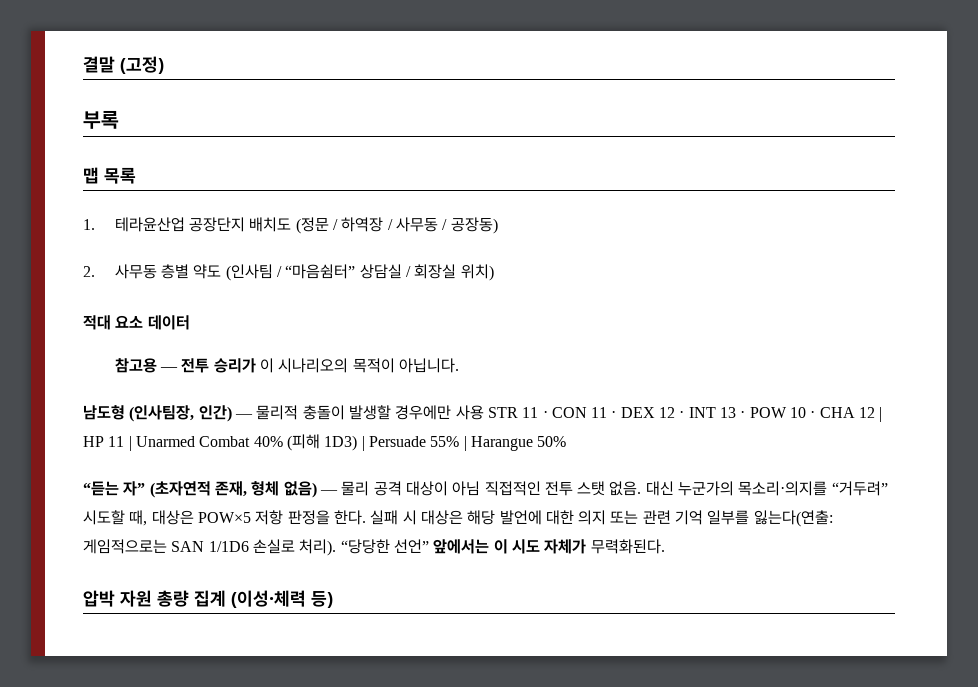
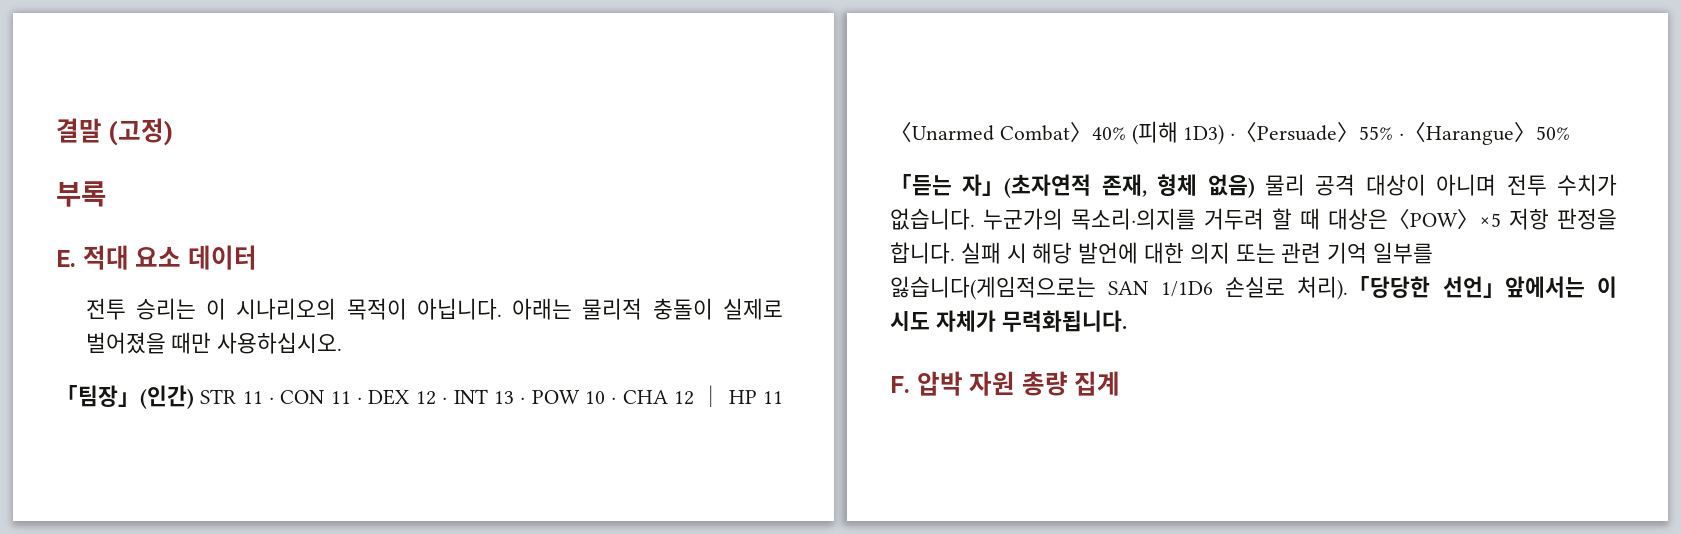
- 맵 목록
- 1. 테라윤산업 공장단지 배치도 (정문 / 하역장 / 사무동 / 공장동)
- 2. 사무동 층별 약도 (인사팀 / “마음쉼터” 상담실 / 회장실 위치)
- 적대 요소 데이터
+ E. 적대 요소 데이터
- 참고용 — 전투 승리가 이 시나리오의 목적이 아닙니다.
- 남도형 (인사팀장, 인간) — 물리적 충돌이 발생할 경우에만 사용 STR 11 · CON 11 · DEX 12 · INT 13 · POW 10 · CHA 12 | HP 11 | Unarmed Combat 40% (피해 1D3) | Persuade 55% | Harangue 50%
- “듣는 자” (초자연적 존재, 형체 없음) — 물리 공격 대상이 아님 직접적인 전투 스탯 없음. 대신 누군가의 목소리·의지를 “거두려” 시도할 때, 대상은 POW×5 저항 판정을 한다.
+ 전투 승리는 이 시나리오의 목적이 아닙니다. 아래는 물리적 충돌이 실제로 벌어졌을 때만 사용하십시오.
+ 「팀장」(인간) STR 11 · CON 11 · DEX 12 · INT 13 · POW 10 · CHA 12 │ HP 11〈Unarmed Combat〉40% (피해 1D3) ·〈Persuade〉55% ·〈Harangue〉50%
+ 「듣는 자」(초자연적 존재, 형체 없음) 물리 공격 대상이 아니며 전투 수치가 없습니다. 누군가의 목소리·의지를 거두려 할 때 대상은〈POW〉×5 저항 판정을 합니다.
- 실패 시 대상은 해당 발언에 대한 의지 또는 관련 기억 일부를 잃는다(연출: 게임적으로는 SAN 1/1D6 손실로 처리).
+ 실패 시 해당 발언에 대한 의지 또는 관련 기억 일부를 잃습니다(게임적으로는 SAN 1/1D6 손실로 처리).
- “당당한 선언” 앞에서는 이 시도 자체가 무력화된다.
- 압박 자원 총량 집계 (이성·체력 등)
+ 「당당한 선언」앞에서는 이 시도 자체가 무력화됩니다.
+ F. 압박 자원 총량 집계

